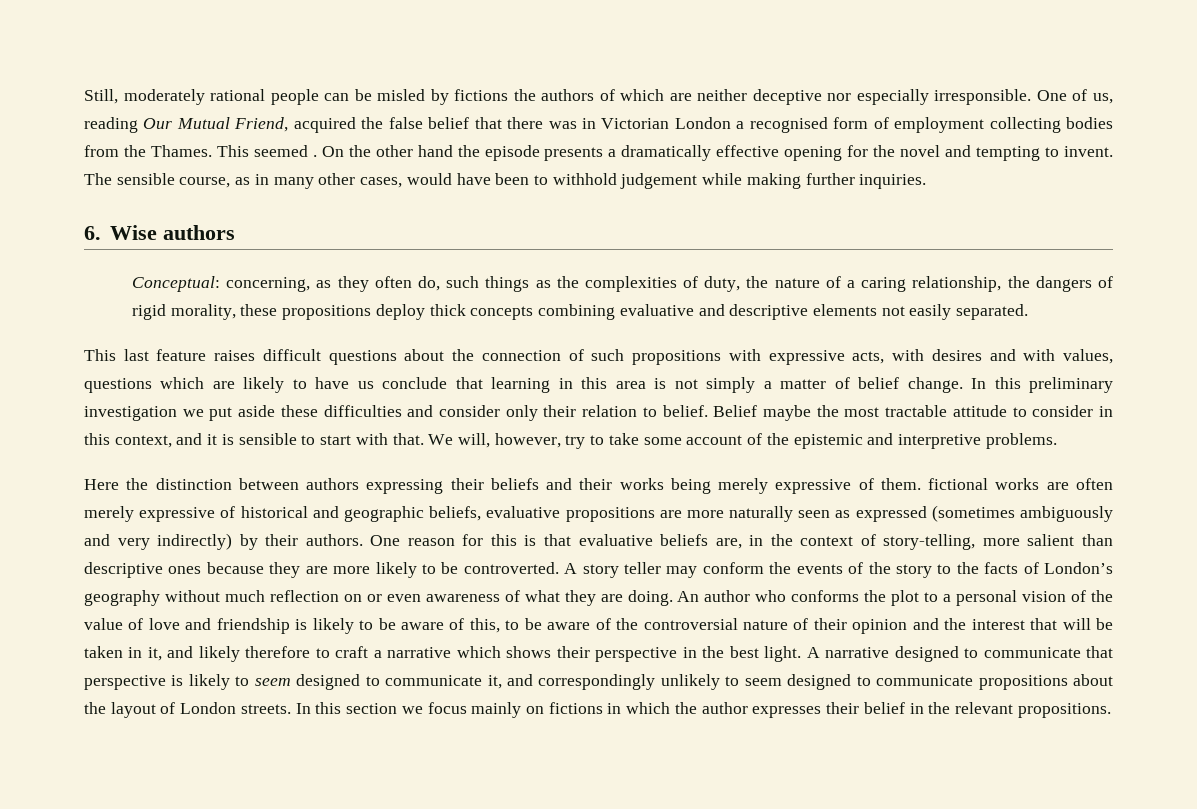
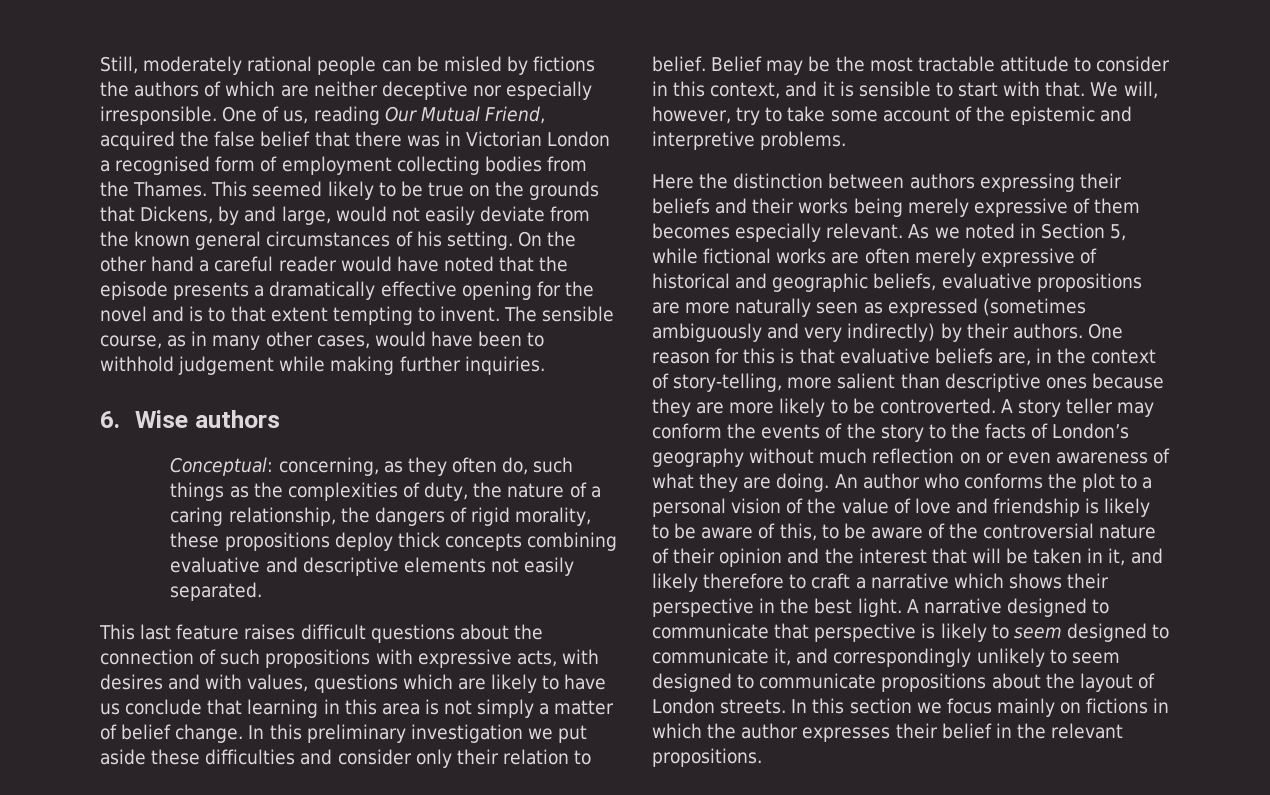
- This seemed . On the other hand the episode presents a dramatically effective opening for the novel and tempting to invent.
+ This seemed likely to be true on the grounds that Dickens, by and large, would not easily deviate from the known general circumstances of his setting. On the other hand a careful reader would have noted that the episode presents a dramatically effective opening for the novel and is to that extent tempting to invent.
- Belief maybe the most tractable attitude to consider in this context, and it is sensible to start with that.
+ Belief may be the most tractable attitude to consider in this context, and it is sensible to start with that.
- Here the distinction between authors expressing their beliefs and their works being merely expressive of them. fictional works are often merely expressive of historical and geographic beliefs, evaluative propositions are more naturally seen as expressed (sometimes ambiguously and very indirectly) by their authors.
+ Here the distinction between authors expressing their beliefs and their works being merely expressive of them becomes especially relevant. As we noted in Section 5, while fictional works are often merely expressive of historical and geographic beliefs, evaluative propositions are more naturally seen as expressed (sometimes ambiguously and very indirectly) by their authors.

